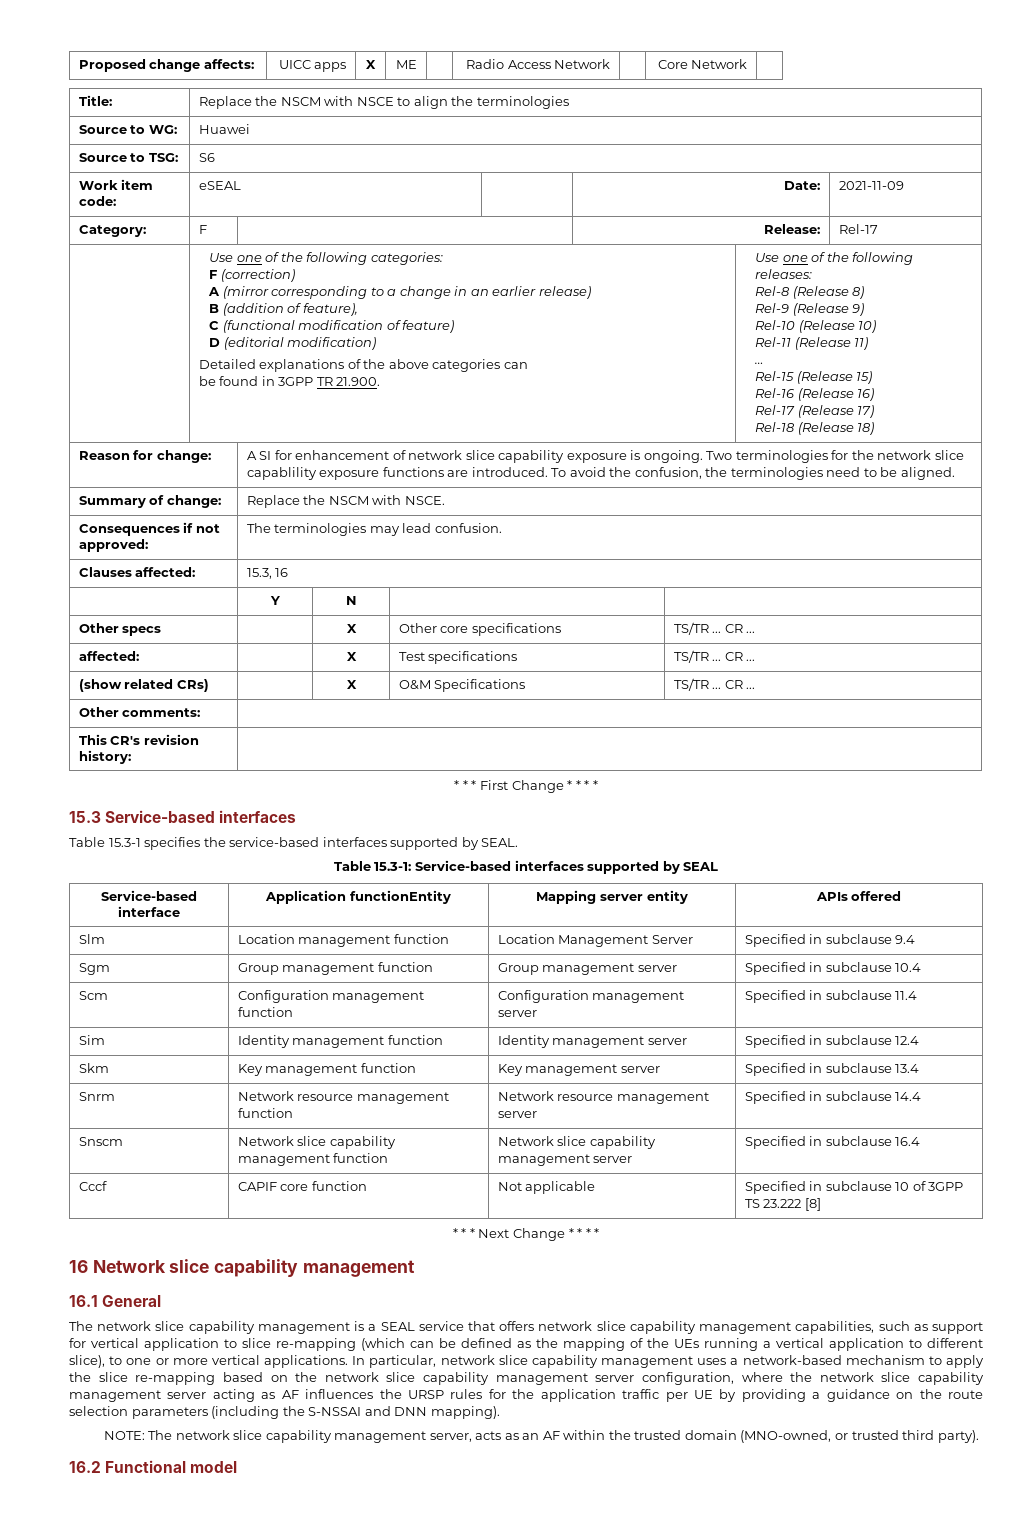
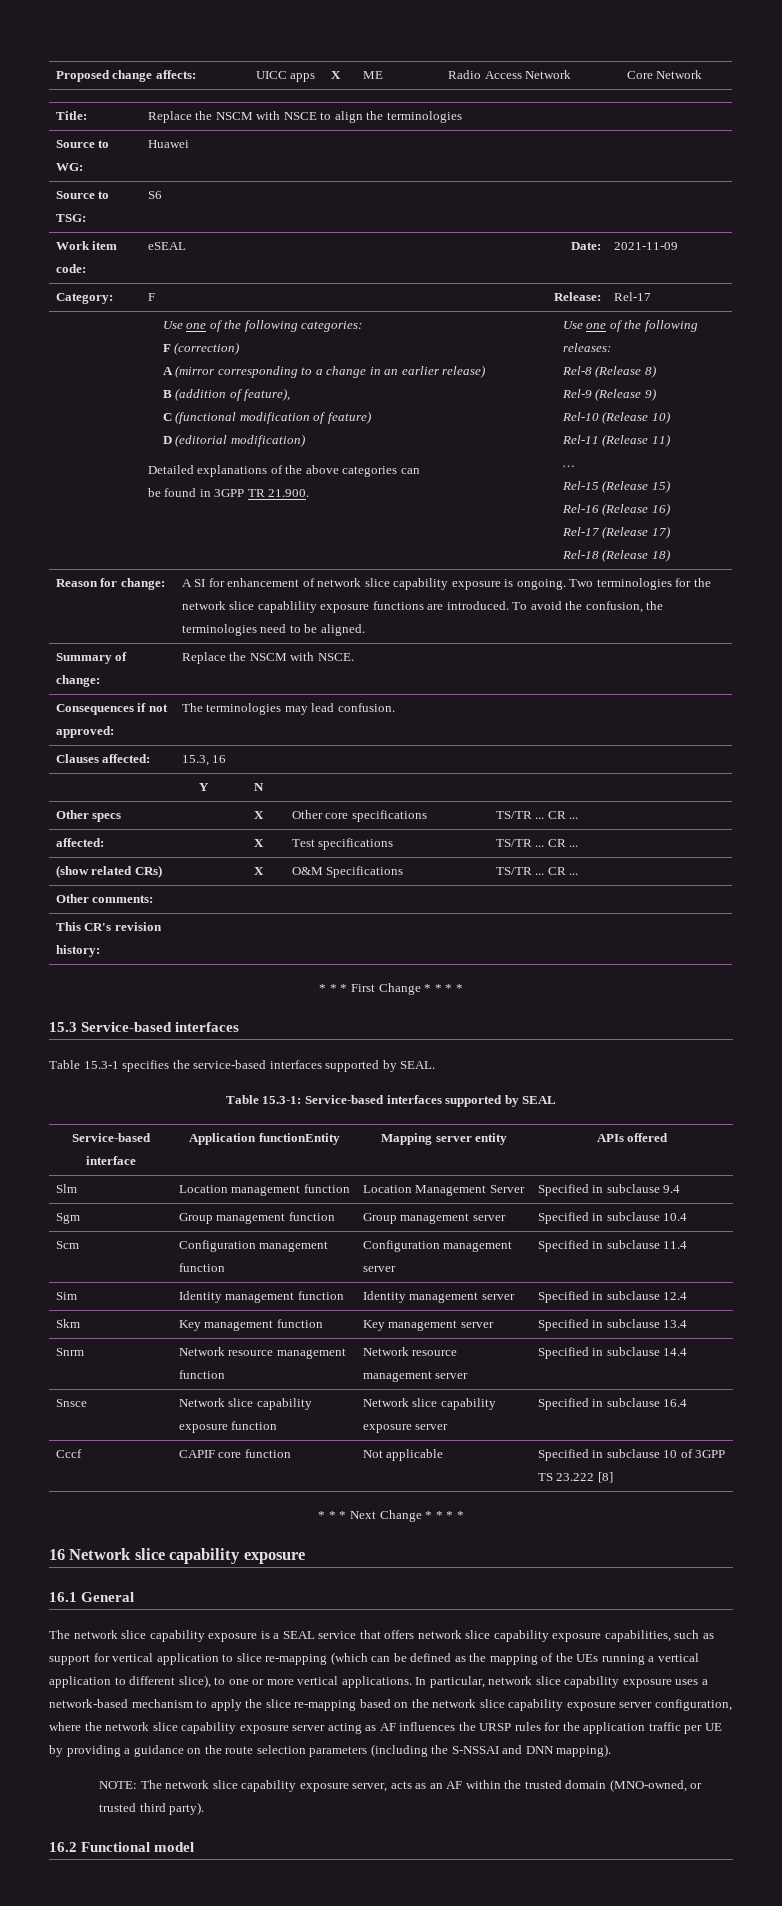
- Snscm | Network slice capability management function | Network slice capability management server | Specified in subclause 16.4
+ Snsce | Network slice capability exposure function | Network slice capability exposure server | Specified in subclause 16.4
- 16 Network slice capability management
+ 16 Network slice capability exposure
- The network slice capability management is a SEAL service that offers network slice capability management capabilities, such as support for vertical application to slice re-mapping (which can be defined as the mapping of the UEs running a vertical application to different slice), to one or more vertical applications.
+ The network slice capability exposure is a SEAL service that offers network slice capability exposure capabilities, such as support for vertical application to slice re-mapping (which can be defined as the mapping of the UEs running a vertical application to different slice), to one or more vertical applications.
- In particular, network slice capability management uses a network-based mechanism to apply the slice re-mapping based on the network slice capability management server configuration, where the network slice capability management server acting as AF influences the URSP rules for the application traffic per UE by providing a guidance on the route selection parameters (including the S-NSSAI and DNN mapping).
+ In particular, network slice capability exposure uses a network-based mechanism to apply the slice re-mapping based on the network slice capability exposure server configuration, where the network slice capability exposure server acting as AF influences the URSP rules for the application traffic per UE by providing a guidance on the route selection parameters (including the S-NSSAI and DNN mapping).
- NOTE: The network slice capability management server, acts as an AF within the trusted domain (MNO-owned, or trusted third party).
+ NOTE: The network slice capability exposure server, acts as an AF within the trusted domain (MNO-owned, or trusted third party).

